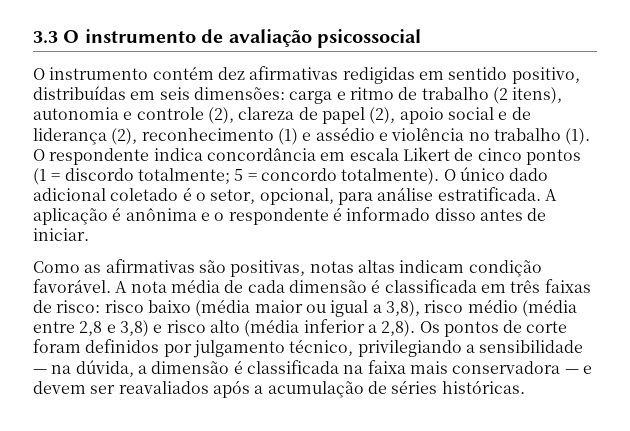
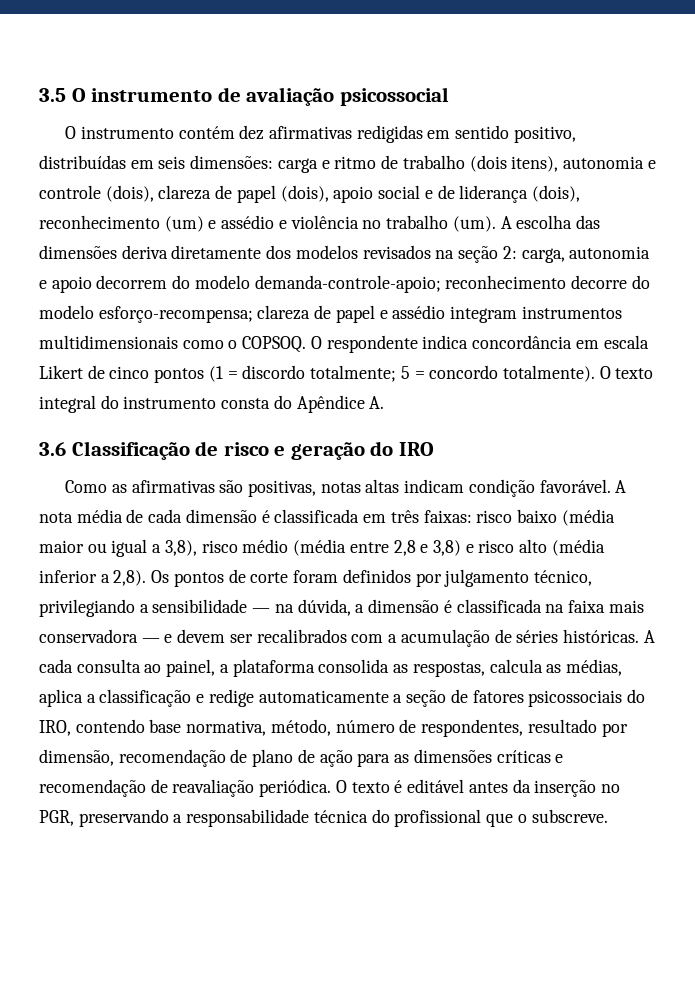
- 3.3 O instrumento de avaliação psicossocial
+ 3.5 O instrumento de avaliação psicossocial
- O instrumento contém dez afirmativas redigidas em sentido positivo, distribuídas em seis dimensões: carga e ritmo de trabalho (2 itens), autonomia e controle (2), clareza de papel (2), apoio social e de liderança (2), reconhecimento (1) e assédio e violência no trabalho (1).
+ O instrumento contém dez afirmativas redigidas em sentido positivo, distribuídas em seis dimensões: carga e ritmo de trabalho (dois itens), autonomia e controle (dois), clareza de papel (dois), apoio social e de liderança (dois), reconhecimento (um) e assédio e violência no trabalho (um). A escolha das dimensões deriva diretamente dos modelos revisados na seção 2: carga, autonomia e apoio decorrem do modelo demanda-controle-apoio; reconhecimento decorre do modelo esforço-recompensa; clareza de papel e assédio integram instrumentos multidimensionais como o COPSOQ.
- O único dado adicional coletado é o setor, opcional, para análise estratificada. A aplicação é anônima e o respondente é informado disso antes de iniciar.
+ O texto integral do instrumento consta do Apêndice A.
+ 3.6 Classificação de risco e geração do IRO
- A nota média de cada dimensão é classificada em três faixas de risco: risco baixo (média maior ou igual a 3,8), risco médio (média entre 2,8 e 3,8) e risco alto (média inferior a 2,8).
+ A nota média de cada dimensão é classificada em três faixas: risco baixo (média maior ou igual a 3,8), risco médio (média entre 2,8 e 3,8) e risco alto (média inferior a 2,8).
- Os pontos de corte foram definidos por julgamento técnico, privilegiando a sensibilidade — na dúvida, a dimensão é classificada na faixa mais conservadora — e devem ser reavaliados após a acumulação de séries históricas.
+ Os pontos de corte foram definidos por julgamento técnico, privilegiando a sensibilidade — na dúvida, a dimensão é classificada na faixa mais conservadora — e devem ser recalibrados com a acumulação de séries históricas.
+ A cada consulta ao painel, a plataforma consolida as respostas, calcula as médias, aplica a classificação e redige automaticamente a seção de fatores psicossociais do IRO, contendo base normativa, método, número de respondentes, resultado por dimensão, recomendação de plano de ação para as dimensões críticas e recomendação de reavaliação periódica. O texto é editável antes da inserção no PGR, preservando a responsabilidade técnica do profissional que o subscreve.

